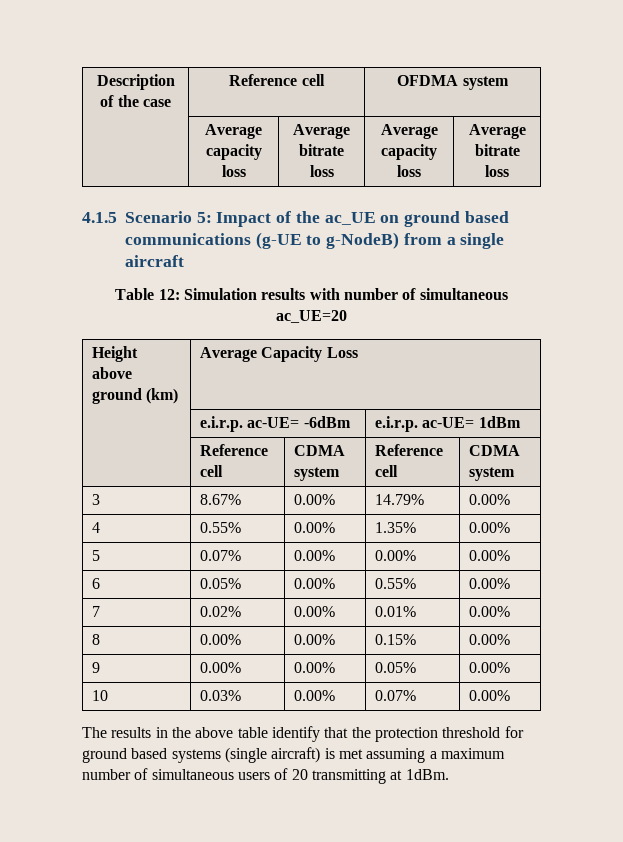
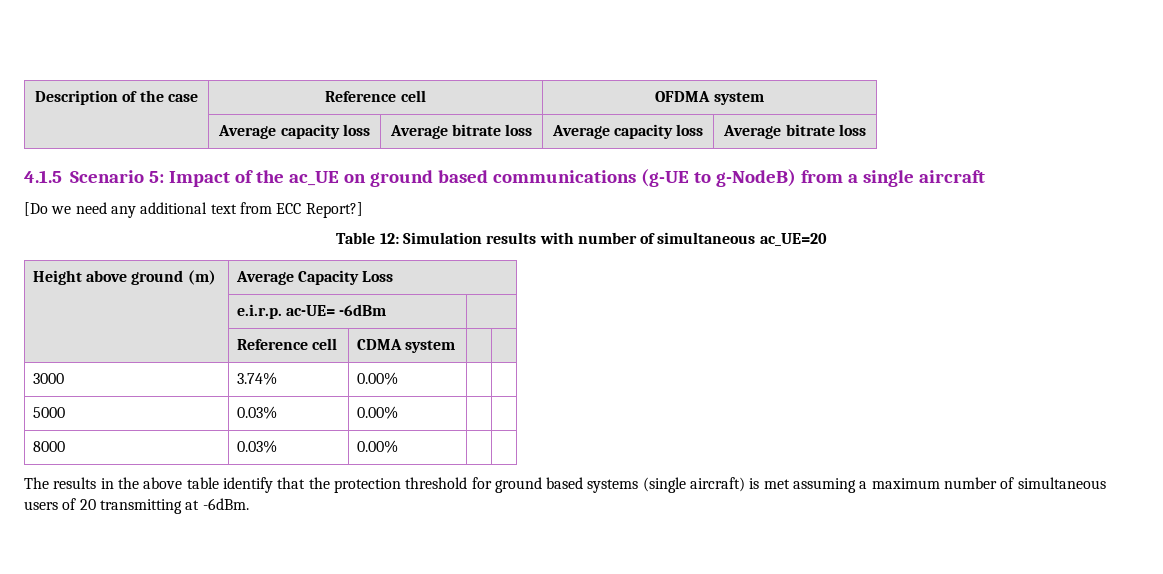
+ [Do we need any additional text from ECC Report?]
- Height above ground (km) | Average Capacity Loss
+ Height above ground (m) | Average Capacity Loss
- | e.i.r.p. ac-UE= -6dBm | e.i.r.p. ac-UE= 1dBm
+ | e.i.r.p. ac-UE= -6dBm |
- | Reference cell | CDMA system | Reference cell | CDMA system
- 3 | 8.67% | 0.00% | 14.79% | 0.00%
- 4 | 0.55% | 0.00% | 1.35% | 0.00%
- 5 | 0.07% | 0.00% | 0.00% | 0.00%
- 6 | 0.05% | 0.00% | 0.55% | 0.00%
- 7 | 0.02% | 0.00% | 0.01% | 0.00%
- 8 | 0.00% | 0.00% | 0.15% | 0.00%
- 9 | 0.00% | 0.00% | 0.05% | 0.00%
- 10 | 0.03% | 0.00% | 0.07% | 0.00%
+ | Reference cell | CDMA system | |
+ 3000 | 3.74% | 0.00% | |
+ 5000 | 0.03% | 0.00% | |
+ 8000 | 0.03% | 0.00% | |
- The results in the above table identify that the protection threshold for ground based systems (single aircraft) is met assuming a maximum number of simultaneous users of 20 transmitting at 1dBm.
+ The results in the above table identify that the protection threshold for ground based systems (single aircraft) is met assuming a maximum number of simultaneous users of 20 transmitting at -6dBm.

